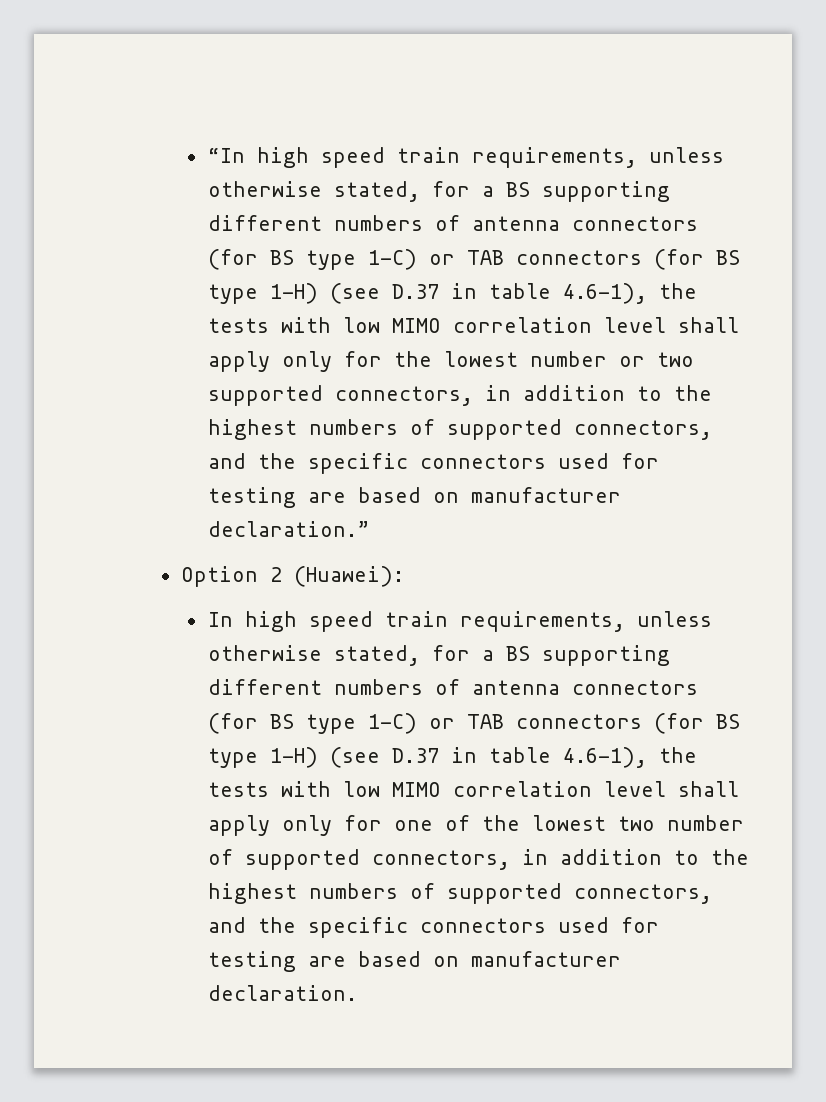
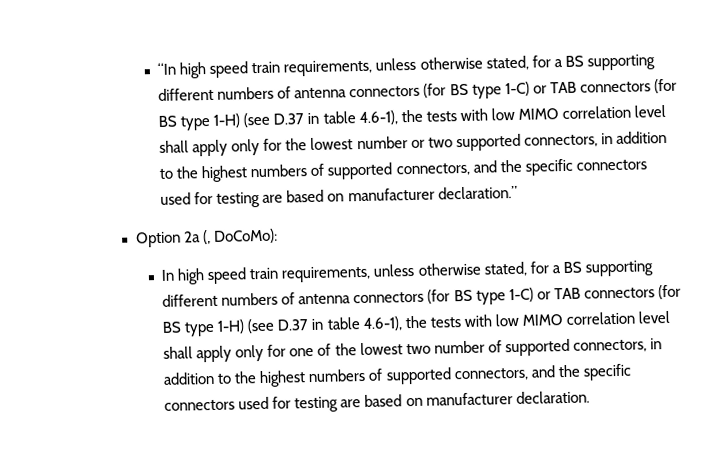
- Option 2 (Huawei):
+ Option 2a (, DoCoMo):

